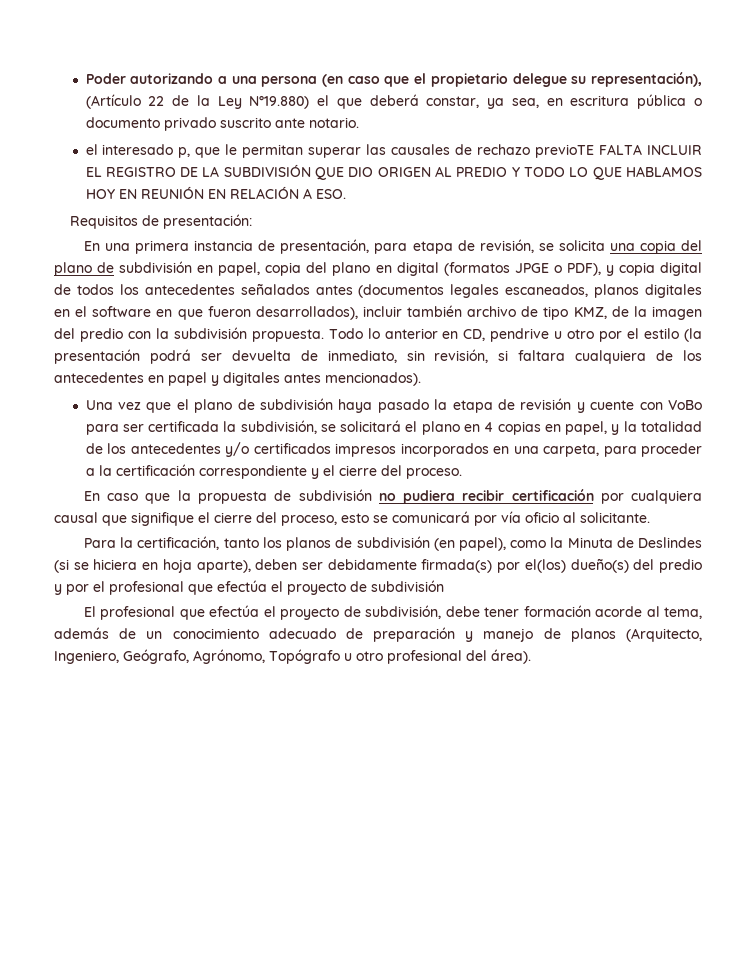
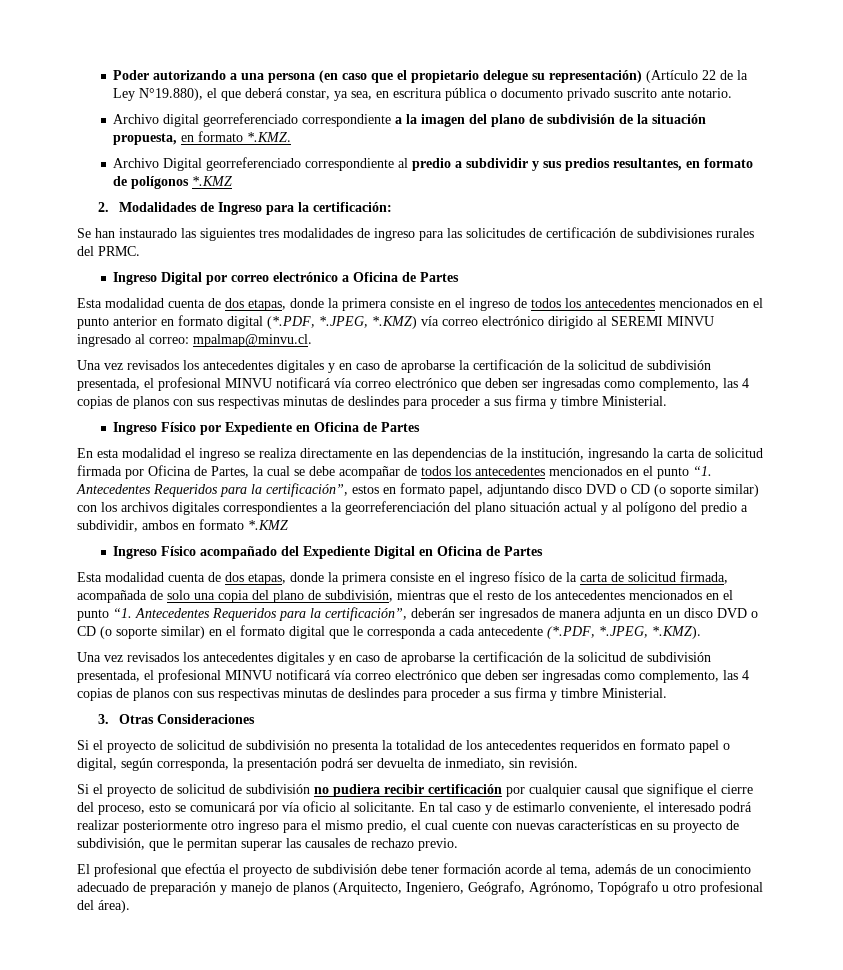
- Poder autorizando a una persona (en caso que el propietario delegue su representación), (Artículo 22 de la Ley N°19.880) el que deberá constar, ya sea, en escritura pública o documento privado suscrito ante notario.
+ Poder autorizando a una persona (en caso que el propietario delegue su representación) (Artículo 22 de la Ley N°19.880), el que deberá constar, ya sea, en escritura pública o documento privado suscrito ante notario.
- el interesado p, que le permitan superar las causales de rechazo previoTE FALTA INCLUIR EL REGISTRO DE LA SUBDIVISIÓN QUE DIO ORIGEN AL PREDIO Y TODO LO QUE HABLAMOS HOY EN REUNIÓN EN RELACIÓN A ESO.
- Requisitos de presentación:
- En una primera instancia de presentación, para etapa de revisión, se solicita una copia del plano de subdivisión en papel, copia del plano en digital (formatos JPGE o PDF), y copia digital de todos los antecedentes señalados antes (documentos legales escaneados, planos digitales en el software en que fueron desarrollados), incluir también archivo de tipo KMZ, de la imagen del predio con la subdivisión propuesta. Todo lo anterior en CD, pendrive u otro por el estilo (la presentación podrá ser devuelta de inmediato, sin revisión, si faltara cualquiera de los antecedentes en papel y digitales antes mencionados).
- Una vez que el plano de subdivisión haya pasado la etapa de revisión y cuente con VoBo para ser certificada la subdivisión, se solicitará el plano en 4 copias en papel, y la totalidad de los antecedentes y/o certificados impresos incorporados en una carpeta, para proceder a la certificación correspondiente y el cierre del proceso.
- En caso que la propuesta de subdivisión no pudiera recibir certificación por cualquiera causal que signifique el cierre del proceso, esto se comunicará por vía oficio al solicitante.
- Para la certificación, tanto los planos de subdivisión (en papel), como la Minuta de Deslindes (si se hiciera en hoja aparte), deben ser debidamente firmada(s) por el(los) dueño(s) del predio y por el profesional que efectúa el proyecto de subdivisión
+ Archivo digital georreferenciado correspondiente a la imagen del plano de subdivisión de la situación propuesta, en formato *.KMZ.
+ Archivo Digital georreferenciado correspondiente al predio a subdividir y sus predios resultantes, en formato de polígonos *.KMZ
+ 2. Modalidades de Ingreso para la certificación:
+ Se han instaurado las siguientes tres modalidades de ingreso para las solicitudes de certificación de subdivisiones rurales del PRMC.
+ Ingreso Digital por correo electrónico a Oficina de Partes
+ Esta modalidad cuenta de dos etapas, donde la primera consiste en el ingreso de todos los antecedentes mencionados en el punto anterior en formato digital (*.PDF, *.JPEG, *.KMZ) vía correo electrónico dirigido al SEREMI MINVU ingresado al correo: mpalmap@minvu.cl.
+ Una vez revisados los antecedentes digitales y en caso de aprobarse la certificación de la solicitud de subdivisión presentada, el profesional MINVU notificará vía correo electrónico que deben ser ingresadas como complemento, las 4 copias de planos con sus respectivas minutas de deslindes para proceder a sus firma y timbre Ministerial.
+ Ingreso Físico por Expediente en Oficina de Partes
+ En esta modalidad el ingreso se realiza directamente en las dependencias de la institución, ingresando la carta de solicitud firmada por Oficina de Partes, la cual se debe acompañar de todos los antecedentes mencionados en el punto “1. Antecedentes Requeridos para la certificación”, estos en formato papel, adjuntando disco DVD o CD (o soporte similar) con los archivos digitales correspondientes a la georreferenciación del plano situación actual y al polígono del predio a subdividir, ambos en formato *.KMZ
+ Ingreso Físico acompañado del Expediente Digital en Oficina de Partes
+ Esta modalidad cuenta de dos etapas, donde la primera consiste en el ingreso físico de la carta de solicitud firmada, acompañada de solo una copia del plano de subdivisión, mientras que el resto de los antecedentes mencionados en el punto “1. Antecedentes Requeridos para la certificación”, deberán ser ingresados de manera adjunta en un disco DVD o CD (o soporte similar) en el formato digital que le corresponda a cada antecedente (*.PDF, *.JPEG, *.KMZ).
+ Una vez revisados los antecedentes digitales y en caso de aprobarse la certificación de la solicitud de subdivisión presentada, el profesional MINVU notificará vía correo electrónico que deben ser ingresadas como complemento, las 4 copias de planos con sus respectivas minutas de deslindes para proceder a sus firma y timbre Ministerial.
+ 3. Otras Consideraciones
+ Si el proyecto de solicitud de subdivisión no presenta la totalidad de los antecedentes requeridos en formato papel o digital, según corresponda, la presentación podrá ser devuelta de inmediato, sin revisión.
+ Si el proyecto de solicitud de subdivisión no pudiera recibir certificación por cualquier causal que signifique el cierre del proceso, esto se comunicará por vía oficio al solicitante. En tal caso y de estimarlo conveniente, el interesado podrá realizar posteriormente otro ingreso para el mismo predio, el cual cuente con nuevas características en su proyecto de subdivisión, que le permitan superar las causales de rechazo previo.
- El profesional que efectúa el proyecto de subdivisión, debe tener formación acorde al tema, además de un conocimiento adecuado de preparación y manejo de planos (Arquitecto, Ingeniero, Geógrafo, Agrónomo, Topógrafo u otro profesional del área).
+ El profesional que efectúa el proyecto de subdivisión debe tener formación acorde al tema, además de un conocimiento adecuado de preparación y manejo de planos (Arquitecto, Ingeniero, Geógrafo, Agrónomo, Topógrafo u otro profesional del área).

